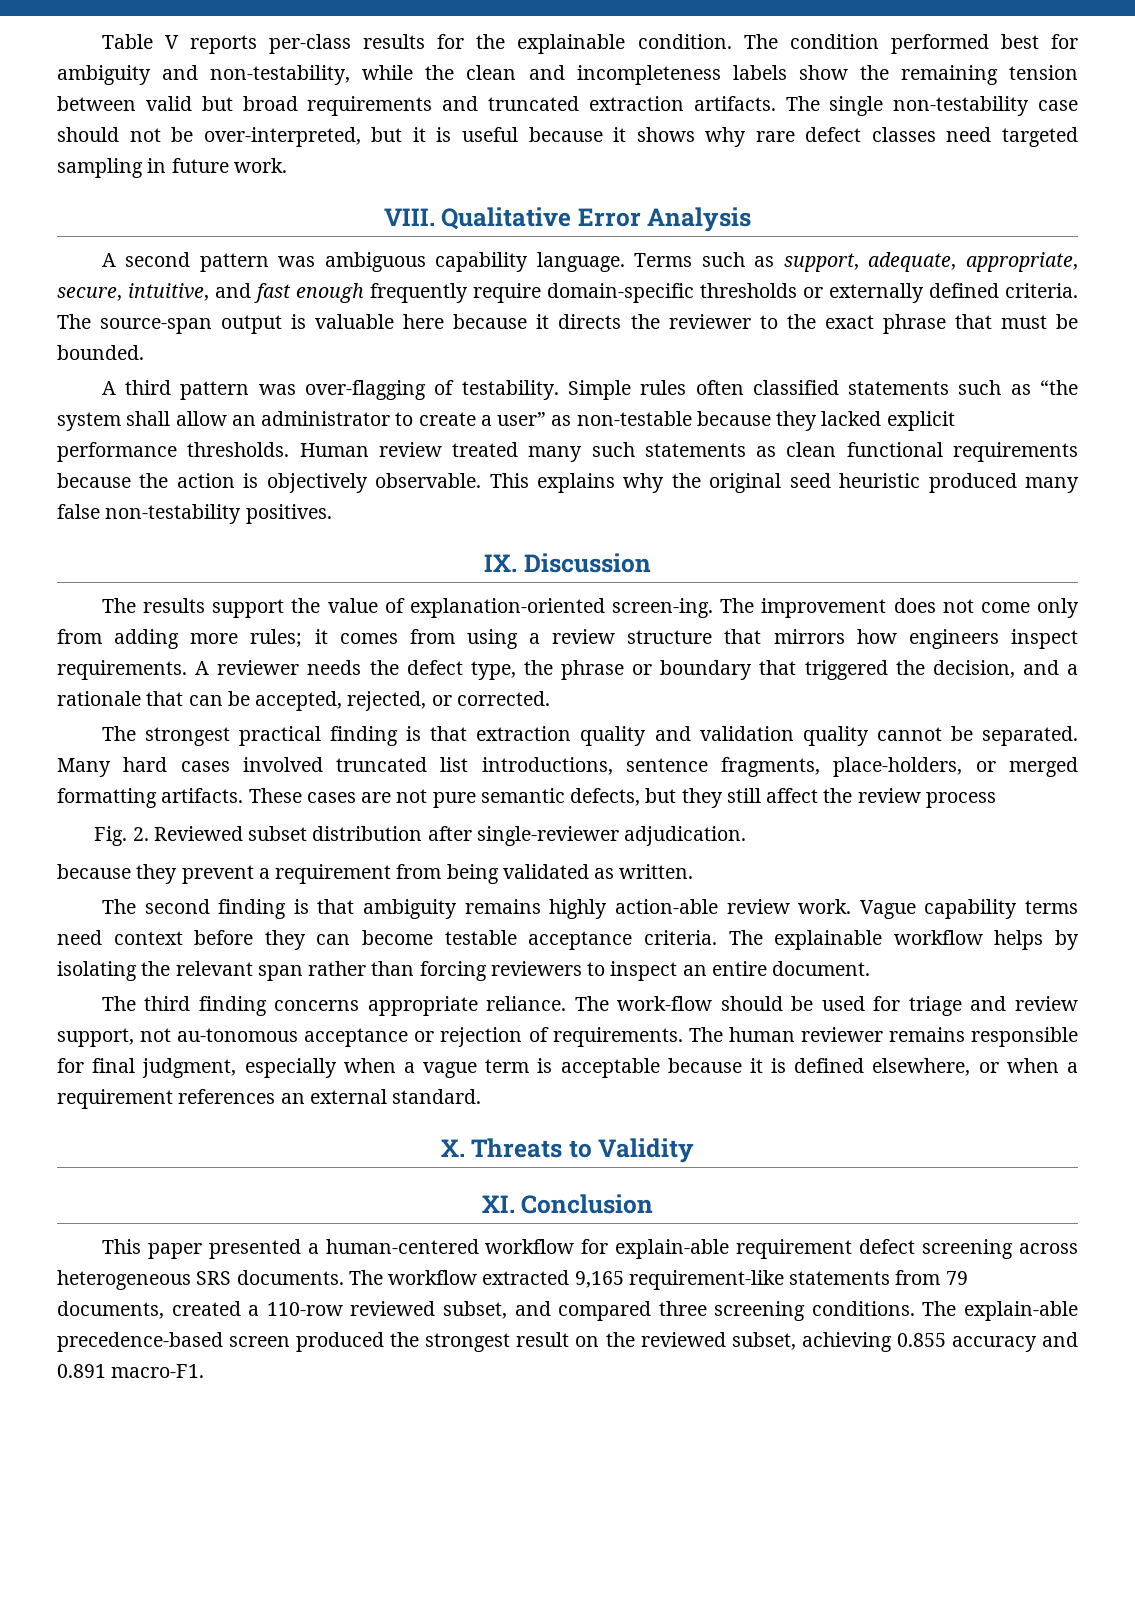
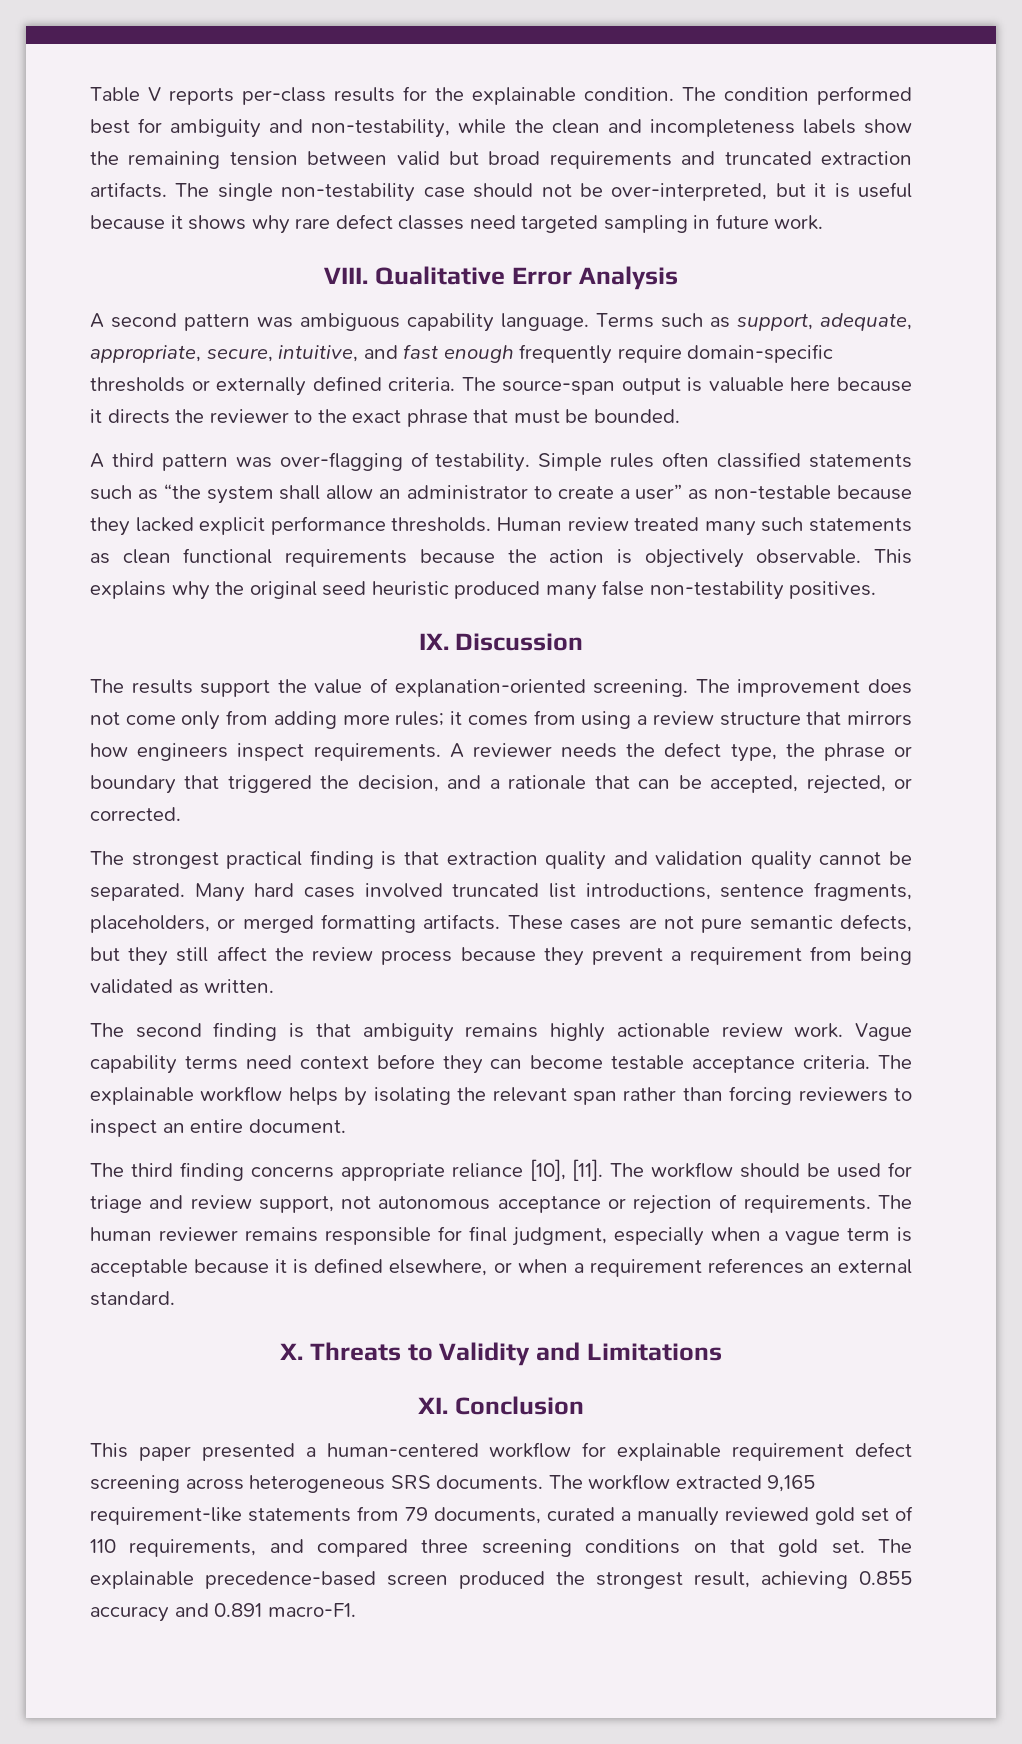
- The results support the value of explanation-oriented screen-ing.
+ The results support the value of explanation-oriented screening.
- Many hard cases involved truncated list introductions, sentence fragments, place-holders, or merged formatting artifacts.
+ Many hard cases involved truncated list introductions, sentence fragments, placeholders, or merged formatting artifacts.
- These cases are not pure semantic defects, but they still affect the review process
- Fig. 2. Reviewed subset distribution after single-reviewer adjudication.
- because they prevent a requirement from being validated as written.
+ These cases are not pure semantic defects, but they still affect the review process because they prevent a requirement from being validated as written.
- The second finding is that ambiguity remains highly action-able review work.
+ The second finding is that ambiguity remains highly actionable review work.
- The third finding concerns appropriate reliance. The work-flow should be used for triage and review support, not au-tonomous acceptance or rejection of requirements.
+ The third finding concerns appropriate reliance [10], [11]. The workflow should be used for triage and review support, not autonomous acceptance or rejection of requirements.
- X. Threats to Validity
+ X. Threats to Validity and Limitations
- This paper presented a human-centered workflow for explain-able requirement defect screening across heterogeneous SRS documents.
+ This paper presented a human-centered workflow for explainable requirement defect screening across heterogeneous SRS documents.
- The workflow extracted 9,165 requirement-like statements from 79 documents, created a 110-row reviewed subset, and compared three screening conditions. The explain-able precedence-based screen produced the strongest result on the reviewed subset, achieving 0.855 accuracy and 0.891 macro-F1.
+ The workflow extracted 9,165 requirement-like statements from 79 documents, curated a manually reviewed gold set of 110 requirements, and compared three screening conditions on that gold set. The explainable precedence-based screen produced the strongest result, achieving 0.855 accuracy and 0.891 macro-F1.

